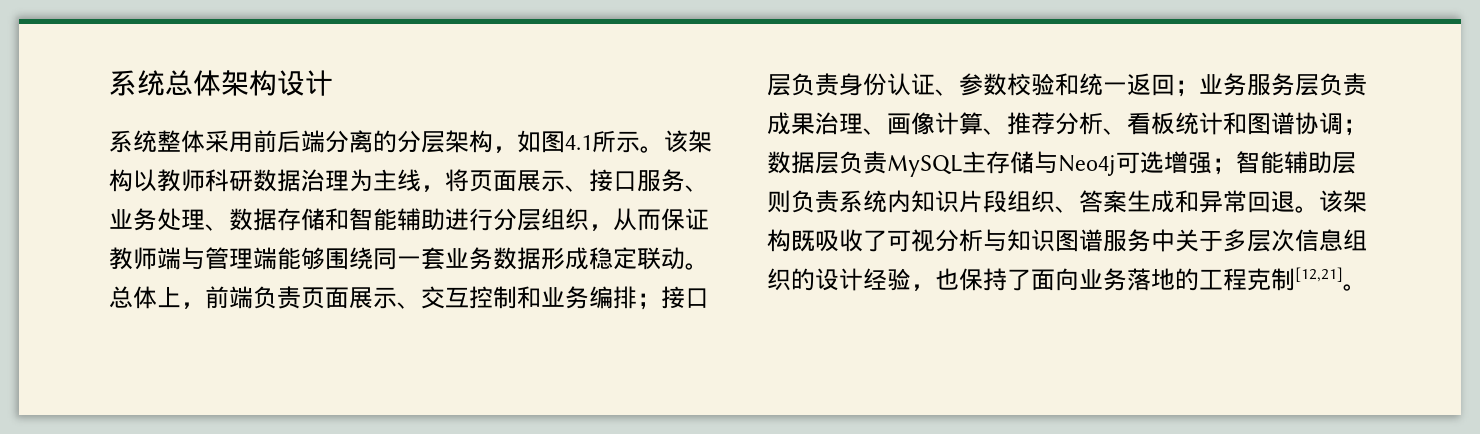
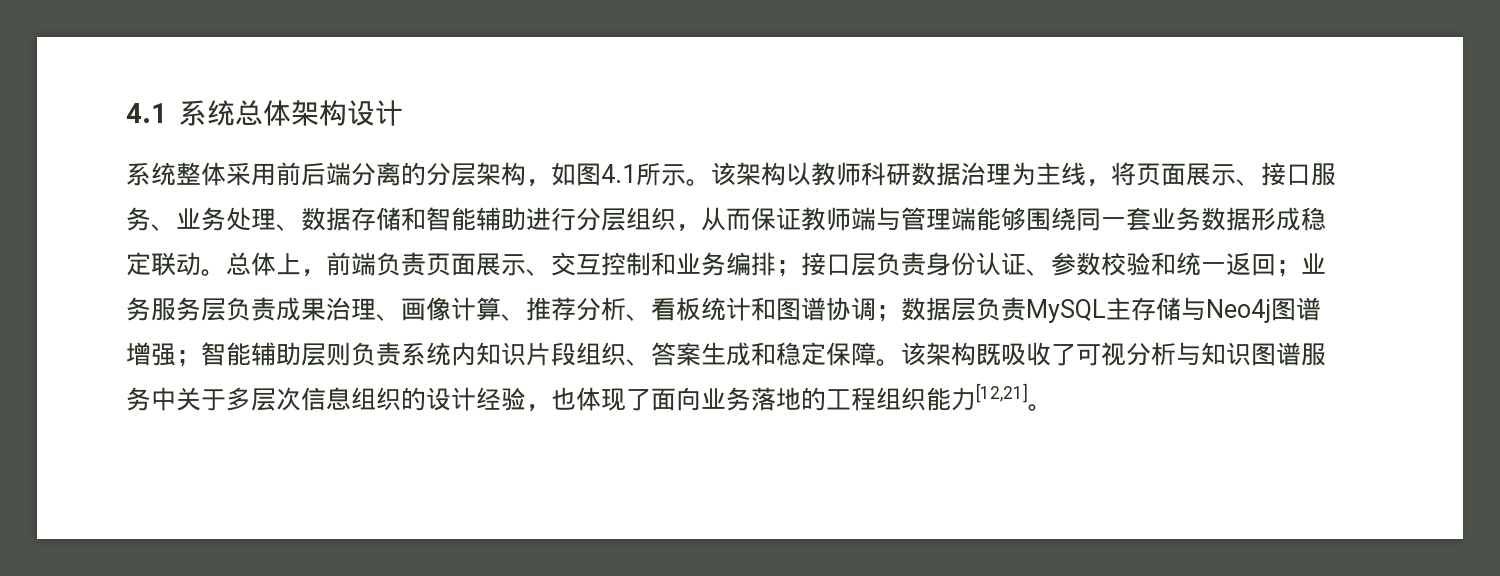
- 系统总体架构设计
+ 4.1系统总体架构设计
- 总体上，前端负责页面展示、交互控制和业务编排；接口层负责身份认证、参数校验和统一返回；业务服务层负责成果治理、画像计算、推荐分析、看板统计和图谱协调；数据层负责MySQL主存储与Neo4j可选增强；智能辅助层则负责系统内知识片段组织、答案生成和异常回退。
+ 总体上，前端负责页面展示、交互控制和业务编排；接口层负责身份认证、参数校验和统一返回；业务服务层负责成果治理、画像计算、推荐分析、看板统计和图谱协调；数据层负责MySQL主存储与Neo4j图谱增强；智能辅助层则负责系统内知识片段组织、答案生成和稳定保障。
- 该架构既吸收了可视分析与知识图谱服务中关于多层次信息组织的设计经验，也保持了面向业务落地的工程克制[12,21]。
+ 该架构既吸收了可视分析与知识图谱服务中关于多层次信息组织的设计经验，也体现了面向业务落地的工程组织能力[12,21]。

